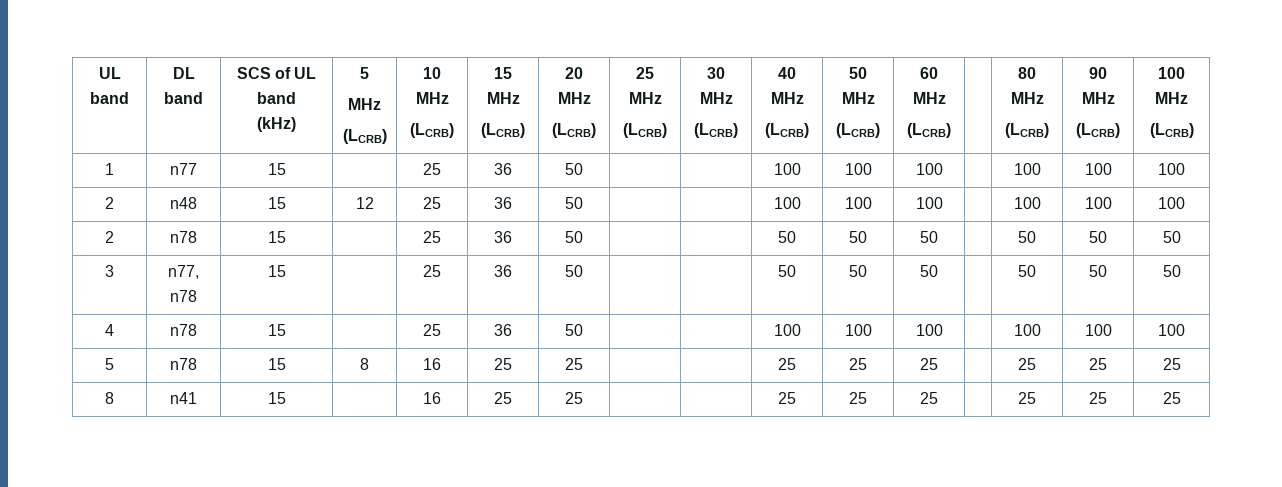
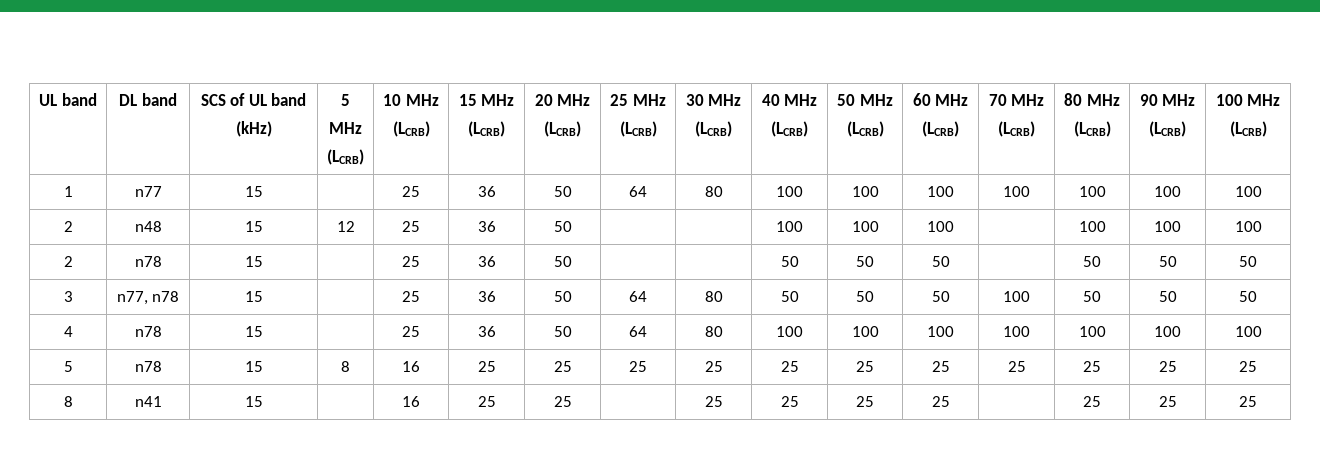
+ 70 MHz
+ (LCRB)
- 1 | n77 | 15 | | 25 | 36 | 50 | | | 100 | 100 | 100 | | 100 | 100 | 100
+ 1 | n77 | 15 | | 25 | 36 | 50 | 64 | 80 | 100 | 100 | 100 | 100 | 100 | 100 | 100
- 3 | n77, n78 | 15 | | 25 | 36 | 50 | | | 50 | 50 | 50 | | 50 | 50 | 50
+ 3 | n77, n78 | 15 | | 25 | 36 | 50 | 64 | 80 | 50 | 50 | 50 | 100 | 50 | 50 | 50
- 4 | n78 | 15 | | 25 | 36 | 50 | | | 100 | 100 | 100 | | 100 | 100 | 100
+ 4 | n78 | 15 | | 25 | 36 | 50 | 64 | 80 | 100 | 100 | 100 | 100 | 100 | 100 | 100
- 5 | n78 | 15 | 8 | 16 | 25 | 25 | | | 25 | 25 | 25 | | 25 | 25 | 25
+ 5 | n78 | 15 | 8 | 16 | 25 | 25 | 25 | 25 | 25 | 25 | 25 | 25 | 25 | 25 | 25
- 8 | n41 | 15 | | 16 | 25 | 25 | | | 25 | 25 | 25 | | 25 | 25 | 25
+ 8 | n41 | 15 | | 16 | 25 | 25 | | 25 | 25 | 25 | 25 | | 25 | 25 | 25

